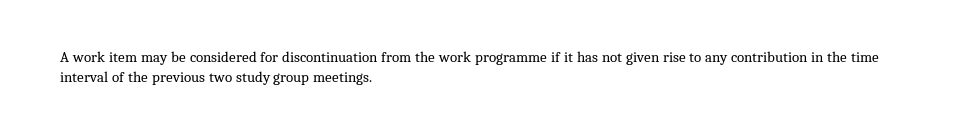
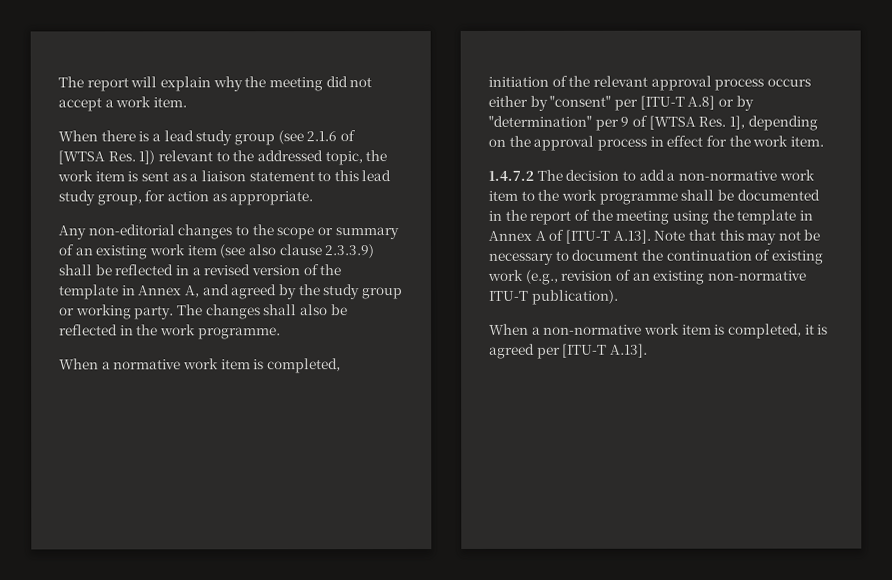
- A work item may be considered for discontinuation from the work programme if it has not given rise to any contribution in the time interval of the previous two study group meetings.
+ The report will explain why the meeting did not accept a work item.
+ When there is a lead study group (see 2.1.6 of [WTSA Res. 1]) relevant to the addressed topic, the work item is sent as a liaison statement to this lead study group, for action as appropriate.
+ Any non-editorial changes to the scope or summary of an existing work item (see also clause 2.3.3.9) shall be reflected in a revised version of the template in Annex A, and agreed by the study group or working party. The changes shall also be reflected in the work programme.
+ When a normative work item is completed, initiation of the relevant approval process occurs either by "consent" per [ITU-T A.8] or by "determination" per 9 of [WTSA Res. 1], depending on the approval process in effect for the work item.
+ 1.4.7.2 The decision to add a non-normative work item to the work programme shall be documented in the report of the meeting using the template in Annex A of [ITU-T A.13]. Note that this may not be necessary to document the continuation of existing work (e.g., revision of an existing non-normative ITU-T publication).
+ When a non-normative work item is completed, it is agreed per [ITU-T A.13].

